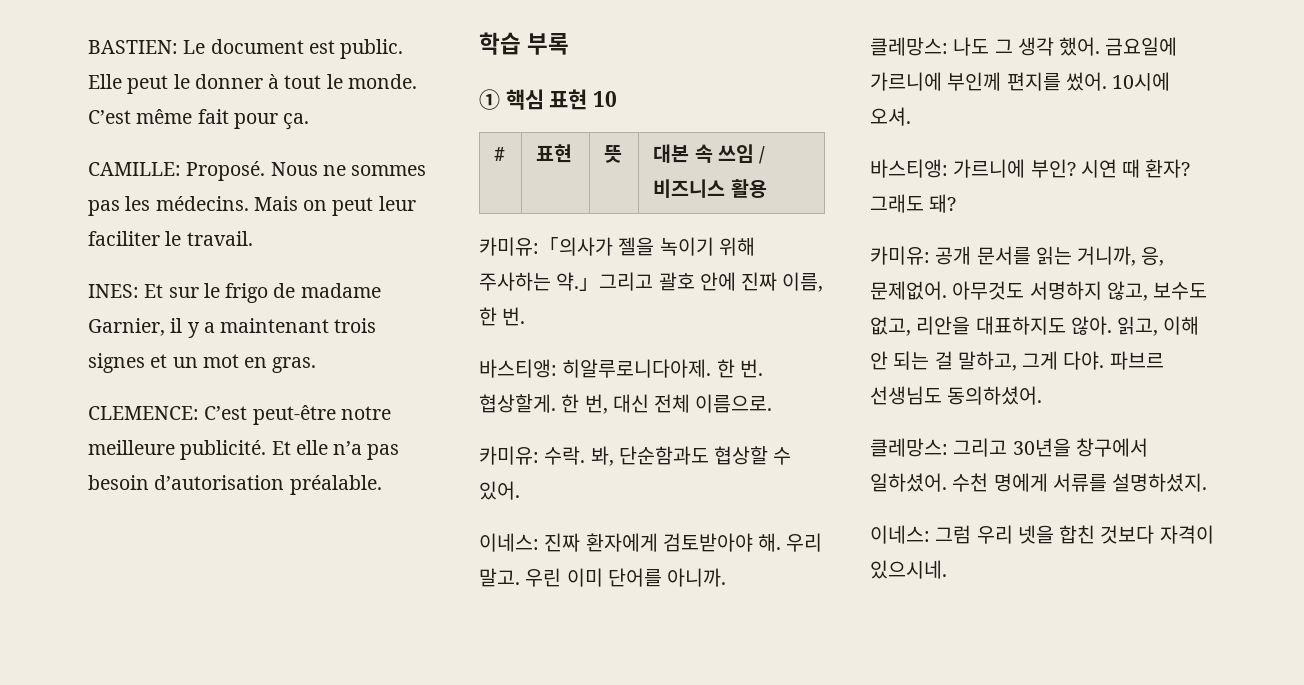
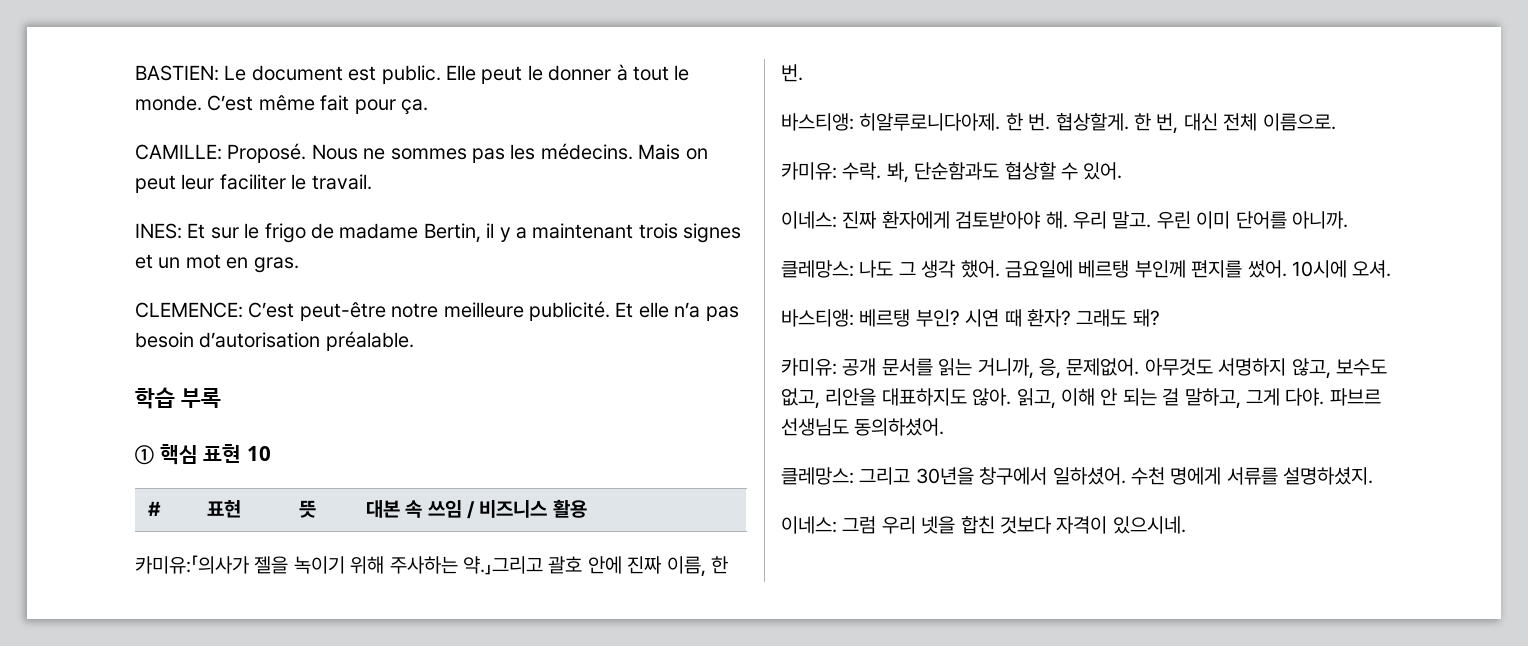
- INES: Et sur le frigo de madame Garnier, il y a maintenant trois signes et un mot en gras.
+ INES: Et sur le frigo de madame Bertin, il y a maintenant trois signes et un mot en gras.
- 금요일에 가르니에 부인께 편지를 썼어.
+ 금요일에 베르탱 부인께 편지를 썼어.
- 바스티앵: 가르니에 부인?
+ 바스티앵: 베르탱 부인?

